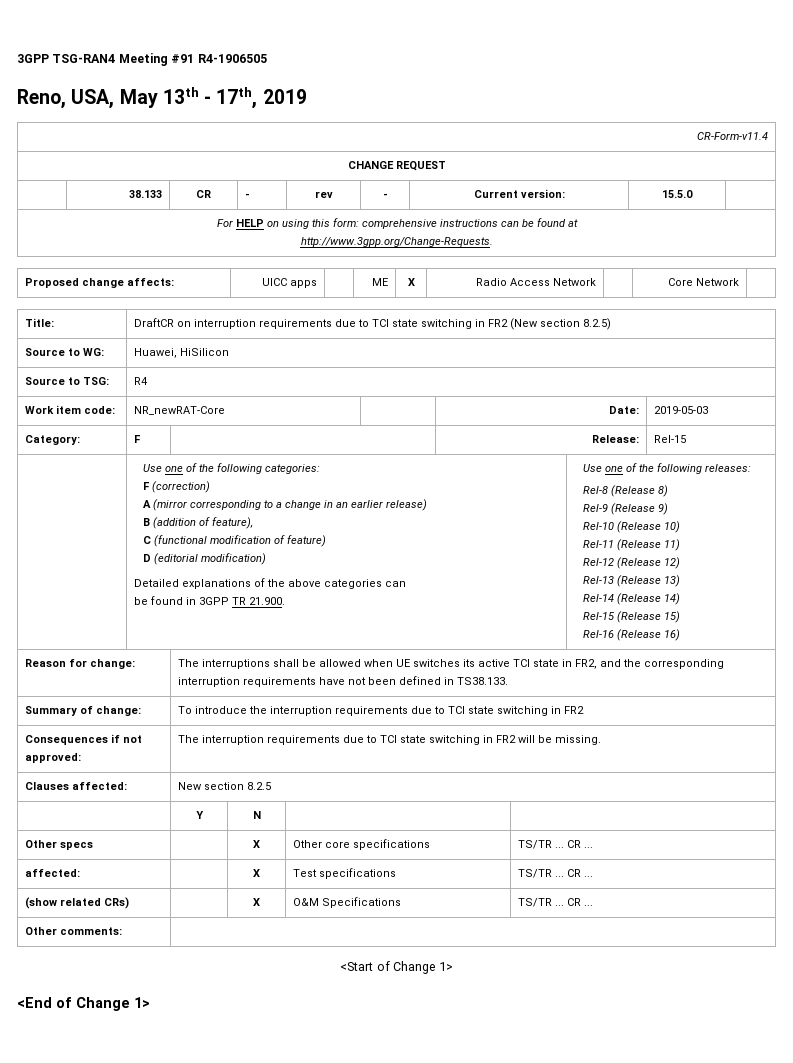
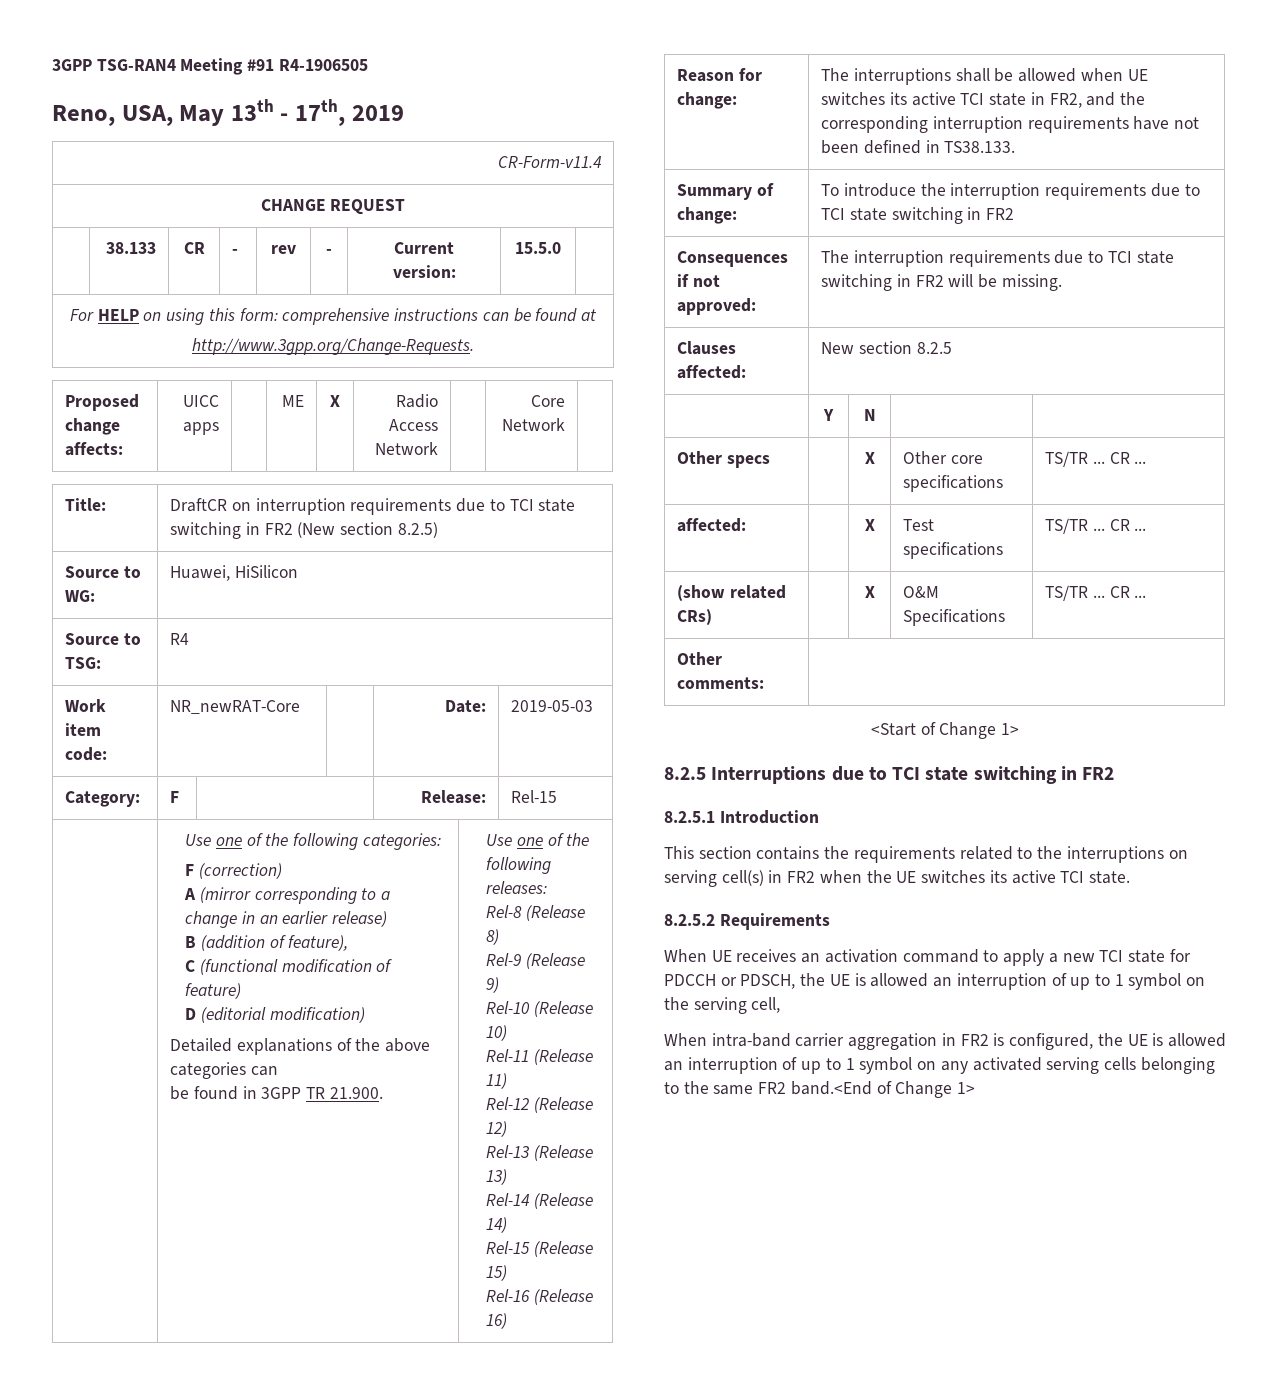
- <End of Change 1>
+ 8.2.5 Interruptions due to TCI state switching in FR2
+ 8.2.5.1 Introduction
+ This section contains the requirements related to the interruptions on serving cell(s) in FR2 when the UE switches its active TCI state.
+ 8.2.5.2 Requirements
+ When UE receives an activation command to apply a new TCI state for PDCCH or PDSCH, the UE is allowed an interruption of up to 1 symbol on the serving cell,
+ When intra-band carrier aggregation in FR2 is configured, the UE is allowed an interruption of up to 1 symbol on any activated serving cells belonging to the same FR2 band.<End of Change 1>

